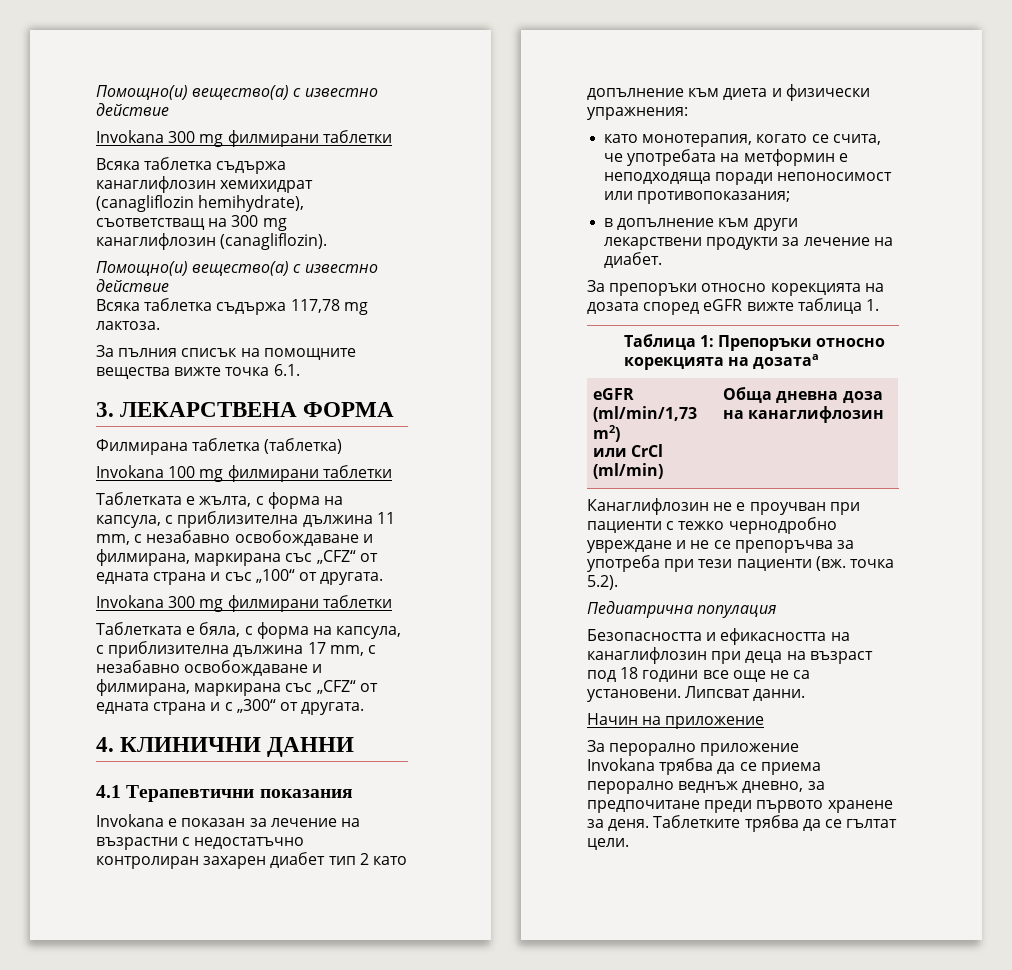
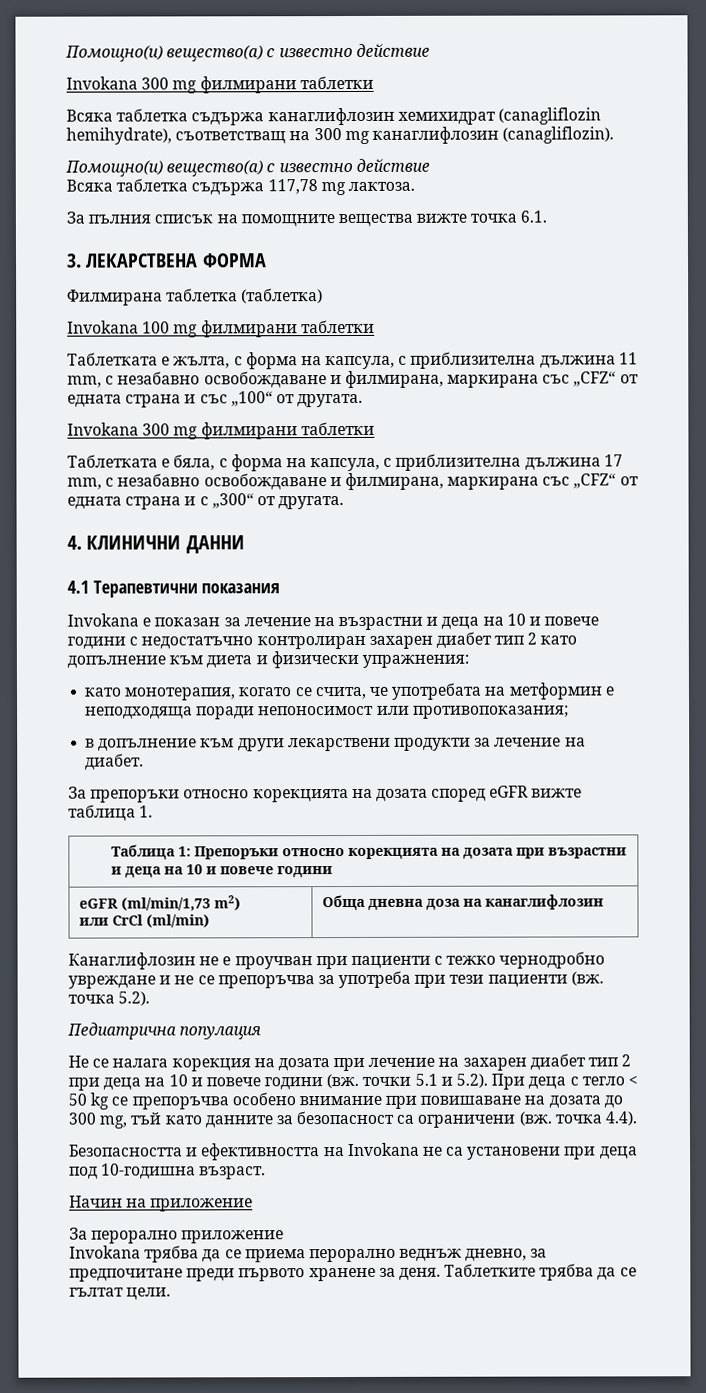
- Invokana е показан за лечение на възрастни с недостатъчно контролиран захарен диабет тип 2 като допълнение към диета и физически упражнения:
+ Invokana е показан за лечение на възрастни и деца на 10 и повече години с недостатъчно контролиран захарен диабет тип 2 като допълнение към диета и физически упражнения:
- Таблица 1: Препоръки относно корекцията на дозатаa
+ Таблица 1: Препоръки относно корекцията на дозата при възрастни и деца на 10 и повече години
- Безопасността и ефикасността на канаглифлозин при деца на възраст под 18 години все още не са установени. Липсват данни.
+ Не се налага корекция на дозата при лечение на захарен диабет тип 2 при деца на 10 и повече години (вж. точки 5.1 и 5.2). При деца с тегло < 50 kg се препоръчва ocобено внимание при повишаване на дозата до 300 mg, тъй като данните за безопасност са ограничени (вж. точка 4.4).
+ Безопасността и ефективността на Invokana не са установени при деца под 10-годишна възраст.

